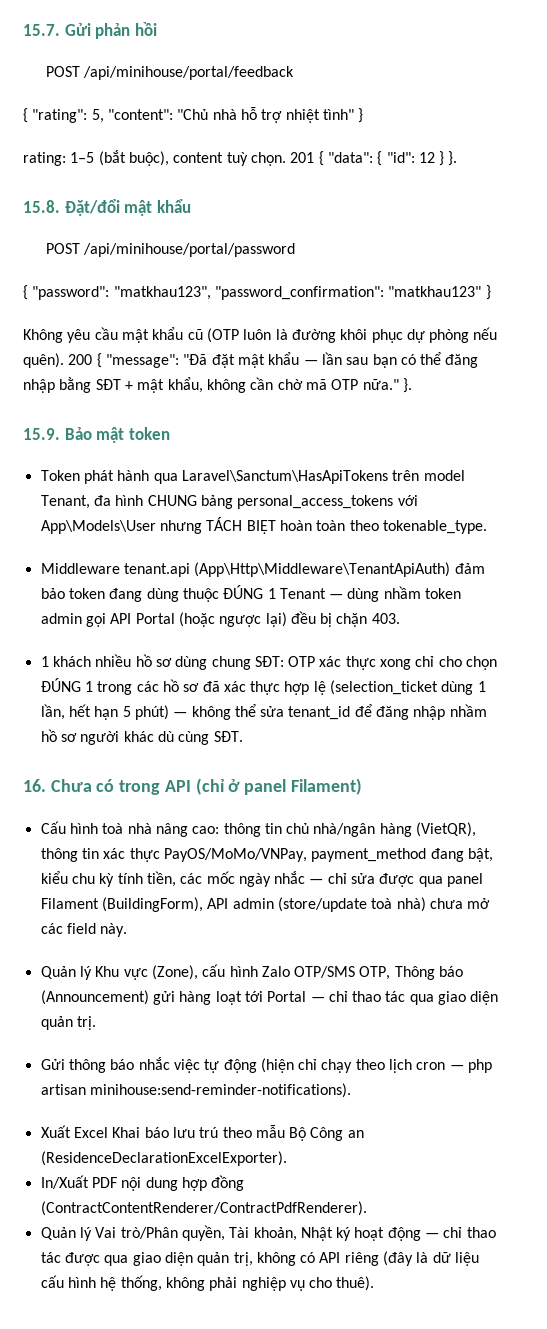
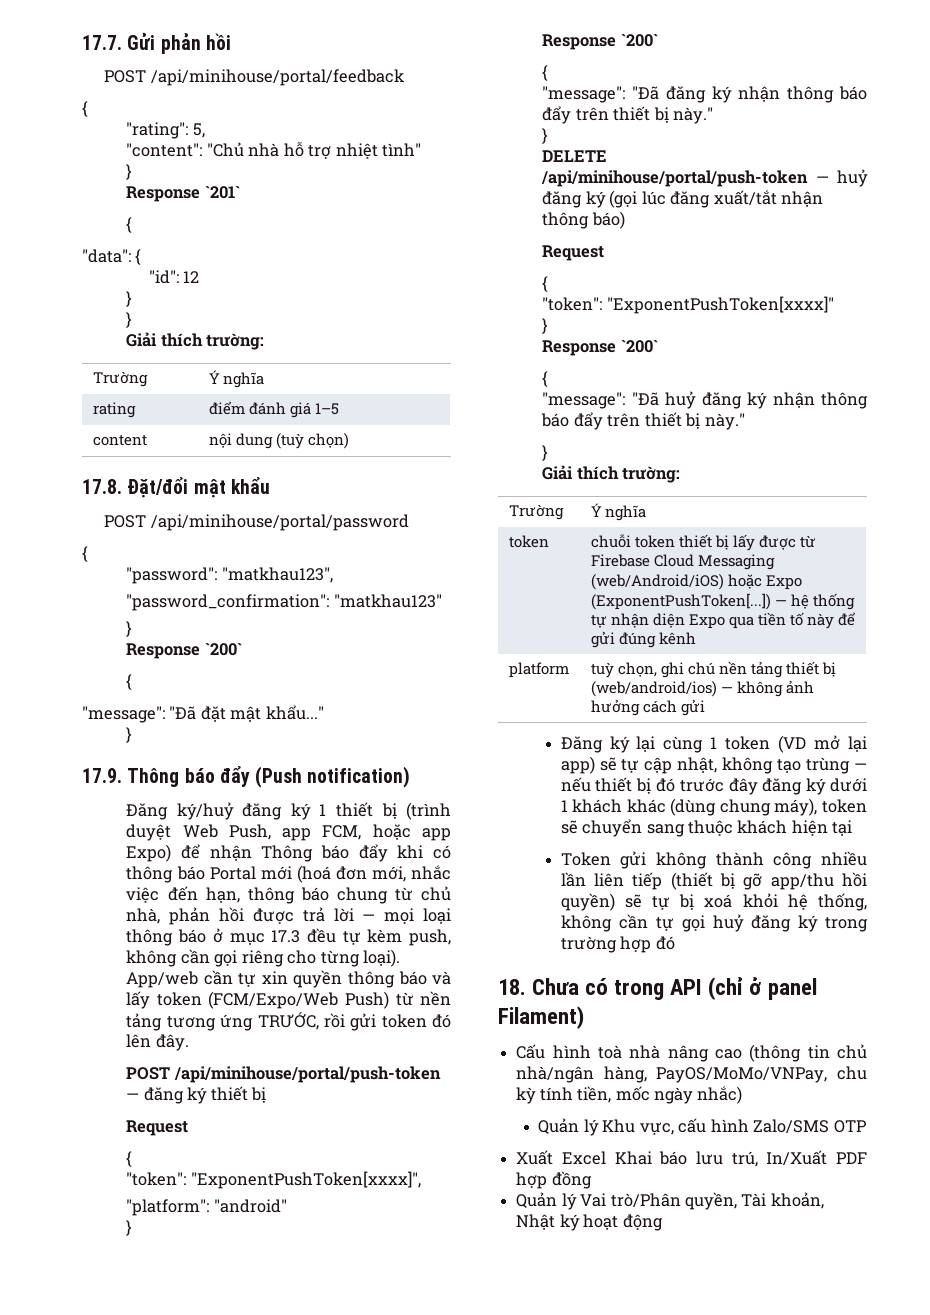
- 15.7. Gửi phản hồi
+ 17.7. Gửi phản hồi
  POST /api/minihouse/portal/feedback
- { "rating": 5, "content": "Chủ nhà hỗ trợ nhiệt tình" }
- rating: 1–5 (bắt buộc), content tuỳ chọn. 201 { "data": { "id": 12 } }.
- 15.8. Đặt/đổi mật khẩu
+ {
+ "rating": 5,
+ "content": "Chủ nhà hỗ trợ nhiệt tình"
+ }
+ Response `201`
+ {
+ "data": {
+ "id": 12
+ }
+ }
+ Giải thích trường:
+ Trường | Ý nghĩa
+ rating | điểm đánh giá 1–5
+ content | nội dung (tuỳ chọn)
+ 17.8. Đặt/đổi mật khẩu
  POST /api/minihouse/portal/password
- { "password": "matkhau123", "password_confirmation": "matkhau123" }
- Không yêu cầu mật khẩu cũ (OTP luôn là đường khôi phục dự phòng nếu quên). 200 { "message": "Đã đặt mật khẩu — lần sau bạn có thể đăng nhập bằng SĐT + mật khẩu, không cần chờ mã OTP nữa." }.
- 15.9. Bảo mật token
- Token phát hành qua Laravel\Sanctum\HasApiTokens trên model Tenant, đa hình CHUNG bảng personal_access_tokens với App\Models\User nhưng TÁCH BIỆT hoàn toàn theo tokenable_type.
- Middleware tenant.api (App\Http\Middleware\TenantApiAuth) đảm bảo token đang dùng thuộc ĐÚNG 1 Tenant — dùng nhầm token admin gọi API Portal (hoặc ngược lại) đều bị chặn 403.
- 1 khách nhiều hồ sơ dùng chung SĐT: OTP xác thực xong chỉ cho chọn ĐÚNG 1 trong các hồ sơ đã xác thực hợp lệ (selection_ticket dùng 1 lần, hết hạn 5 phút) — không thể sửa tenant_id để đăng nhập nhầm hồ sơ người khác dù cùng SĐT.
- 16. Chưa có trong API (chỉ ở panel Filament)
+ {
+ "password": "matkhau123",
+ "password_confirmation": "matkhau123"
+ }
+ Response `200`
+ {
+ "message": "Đã đặt mật khẩu..."
+ }
+ 17.9. Thông báo đẩy (Push notification)
+ Đăng ký/huỷ đăng ký 1 thiết bị (trình duyệt Web Push, app FCM, hoặc app Expo) để nhận Thông báo đẩy khi có thông báo Portal mới (hoá đơn mới, nhắc việc đến hạn, thông báo chung từ chủ nhà, phản hồi được trả lời — mọi loại thông báo ở mục 17.3 đều tự kèm push, không cần gọi riêng cho từng loại). App/web cần tự xin quyền thông báo và lấy token (FCM/Expo/Web Push) từ nền tảng tương ứng TRƯỚC, rồi gửi token đó lên đây.
+ POST /api/minihouse/portal/push-token — đăng ký thiết bị
+ Request
+ {
+ "token": "ExponentPushToken[xxxx]",
+ "platform": "android"
+ }
+ Response `200`
+ {
+ "message": "Đã đăng ký nhận thông báo đẩy trên thiết bị này."
+ }
+ DELETE /api/minihouse/portal/push-token — huỷ đăng ký (gọi lúc đăng xuất/tắt nhận thông báo)
+ Request
+ {
+ "token": "ExponentPushToken[xxxx]"
+ }
+ Response `200`
+ {
+ "message": "Đã huỷ đăng ký nhận thông báo đẩy trên thiết bị này."
+ }
+ Giải thích trường:
+ Trường | Ý nghĩa
+ token | chuỗi token thiết bị lấy được từ Firebase Cloud Messaging (web/Android/iOS) hoặc Expo (ExponentPushToken[...]) — hệ thống tự nhận diện Expo qua tiền tố này để gửi đúng kênh
+ platform | tuỳ chọn, ghi chú nền tảng thiết bị (web/android/ios) — không ảnh hưởng cách gửi
+ Đăng ký lại cùng 1 token (VD mở lại app) sẽ tự cập nhật, không tạo trùng — nếu thiết bị đó trước đây đăng ký dưới 1 khách khác (dùng chung máy), token sẽ chuyển sang thuộc khách hiện tại
+ Token gửi không thành công nhiều lần liên tiếp (thiết bị gỡ app/thu hồi quyền) sẽ tự bị xoá khỏi hệ thống, không cần tự gọi huỷ đăng ký trong trường hợp đó
+ 18. Chưa có trong API (chỉ ở panel Filament)
- Cấu hình toà nhà nâng cao: thông tin chủ nhà/ngân hàng (VietQR), thông tin xác thực PayOS/MoMo/VNPay, payment_method đang bật, kiểu chu kỳ tính tiền, các mốc ngày nhắc — chỉ sửa được qua panel Filament (BuildingForm), API admin (store/update toà nhà) chưa mở các field này.
- Quản lý Khu vực (Zone), cấu hình Zalo OTP/SMS OTP, Thông báo (Announcement) gửi hàng loạt tới Portal — chỉ thao tác qua giao diện quản trị.
- Gửi thông báo nhắc việc tự động (hiện chỉ chạy theo lịch cron — php artisan minihouse:send-reminder-notifications).
+ Cấu hình toà nhà nâng cao (thông tin chủ nhà/ngân hàng, PayOS/MoMo/VNPay, chu kỳ tính tiền, mốc ngày nhắc)
+ Quản lý Khu vực, cấu hình Zalo/SMS OTP
- Xuất Excel Khai báo lưu trú theo mẫu Bộ Công an (ResidenceDeclarationExcelExporter).
- In/Xuất PDF nội dung hợp đồng (ContractContentRenderer/ContractPdfRenderer).
+ Xuất Excel Khai báo lưu trú, In/Xuất PDF hợp đồng
- Quản lý Vai trò/Phân quyền, Tài khoản, Nhật ký hoạt động — chỉ thao tác được qua giao diện quản trị, không có API riêng (đây là dữ liệu cấu hình hệ thống, không phải nghiệp vụ cho thuê).
+ Quản lý Vai trò/Phân quyền, Tài khoản, Nhật ký hoạt động

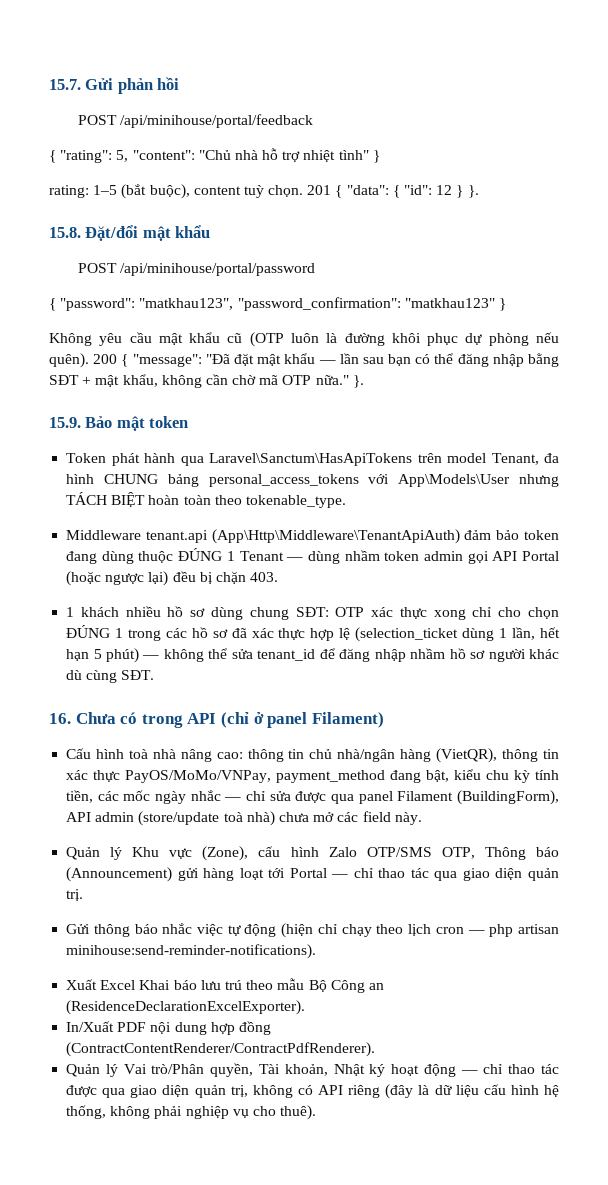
- 17.7. Gửi phản hồi
+ 15.7. Gửi phản hồi
  POST /api/minihouse/portal/feedback
- {
- "rating": 5,
- "content": "Chủ nhà hỗ trợ nhiệt tình"
- }
- Response `201`
- {
- "data": {
- "id": 12
- }
- }
- Giải thích trường:
- Trường | Ý nghĩa
- rating | điểm đánh giá 1–5
- content | nội dung (tuỳ chọn)
- 17.8. Đặt/đổi mật khẩu
+ { "rating": 5, "content": "Chủ nhà hỗ trợ nhiệt tình" }
+ rating: 1–5 (bắt buộc), content tuỳ chọn. 201 { "data": { "id": 12 } }.
+ 15.8. Đặt/đổi mật khẩu
  POST /api/minihouse/portal/password
- {
- "password": "matkhau123",
- "password_confirmation": "matkhau123"
- }
- Response `200`
- {
- "message": "Đã đặt mật khẩu..."
- }
- 17.9. Thông báo đẩy (Push notification)
- Đăng ký/huỷ đăng ký 1 thiết bị (trình duyệt Web Push, app FCM, hoặc app Expo) để nhận Thông báo đẩy khi có thông báo Portal mới (hoá đơn mới, nhắc việc đến hạn, thông báo chung từ chủ nhà, phản hồi được trả lời — mọi loại thông báo ở mục 17.3 đều tự kèm push, không cần gọi riêng cho từng loại). App/web cần tự xin quyền thông báo và lấy token (FCM/Expo/Web Push) từ nền tảng tương ứng TRƯỚC, rồi gửi token đó lên đây.
- POST /api/minihouse/portal/push-token — đăng ký thiết bị
- Request
- {
- "token": "ExponentPushToken[xxxx]",
- "platform": "android"
- }
- Response `200`
- {
- "message": "Đã đăng ký nhận thông báo đẩy trên thiết bị này."
- }
- DELETE /api/minihouse/portal/push-token — huỷ đăng ký (gọi lúc đăng xuất/tắt nhận thông báo)
- Request
- {
- "token": "ExponentPushToken[xxxx]"
- }
- Response `200`
- {
- "message": "Đã huỷ đăng ký nhận thông báo đẩy trên thiết bị này."
- }
- Giải thích trường:
- Trường | Ý nghĩa
- token | chuỗi token thiết bị lấy được từ Firebase Cloud Messaging (web/Android/iOS) hoặc Expo (ExponentPushToken[...]) — hệ thống tự nhận diện Expo qua tiền tố này để gửi đúng kênh
- platform | tuỳ chọn, ghi chú nền tảng thiết bị (web/android/ios) — không ảnh hưởng cách gửi
- Đăng ký lại cùng 1 token (VD mở lại app) sẽ tự cập nhật, không tạo trùng — nếu thiết bị đó trước đây đăng ký dưới 1 khách khác (dùng chung máy), token sẽ chuyển sang thuộc khách hiện tại
- Token gửi không thành công nhiều lần liên tiếp (thiết bị gỡ app/thu hồi quyền) sẽ tự bị xoá khỏi hệ thống, không cần tự gọi huỷ đăng ký trong trường hợp đó
- 18. Chưa có trong API (chỉ ở panel Filament)
+ { "password": "matkhau123", "password_confirmation": "matkhau123" }
+ Không yêu cầu mật khẩu cũ (OTP luôn là đường khôi phục dự phòng nếu quên). 200 { "message": "Đã đặt mật khẩu — lần sau bạn có thể đăng nhập bằng SĐT + mật khẩu, không cần chờ mã OTP nữa." }.
+ 15.9. Bảo mật token
+ Token phát hành qua Laravel\Sanctum\HasApiTokens trên model Tenant, đa hình CHUNG bảng personal_access_tokens với App\Models\User nhưng TÁCH BIỆT hoàn toàn theo tokenable_type.
+ Middleware tenant.api (App\Http\Middleware\TenantApiAuth) đảm bảo token đang dùng thuộc ĐÚNG 1 Tenant — dùng nhầm token admin gọi API Portal (hoặc ngược lại) đều bị chặn 403.
+ 1 khách nhiều hồ sơ dùng chung SĐT: OTP xác thực xong chỉ cho chọn ĐÚNG 1 trong các hồ sơ đã xác thực hợp lệ (selection_ticket dùng 1 lần, hết hạn 5 phút) — không thể sửa tenant_id để đăng nhập nhầm hồ sơ người khác dù cùng SĐT.
+ 16. Chưa có trong API (chỉ ở panel Filament)
- Cấu hình toà nhà nâng cao (thông tin chủ nhà/ngân hàng, PayOS/MoMo/VNPay, chu kỳ tính tiền, mốc ngày nhắc)
- Quản lý Khu vực, cấu hình Zalo/SMS OTP
+ Cấu hình toà nhà nâng cao: thông tin chủ nhà/ngân hàng (VietQR), thông tin xác thực PayOS/MoMo/VNPay, payment_method đang bật, kiểu chu kỳ tính tiền, các mốc ngày nhắc — chỉ sửa được qua panel Filament (BuildingForm), API admin (store/update toà nhà) chưa mở các field này.
+ Quản lý Khu vực (Zone), cấu hình Zalo OTP/SMS OTP, Thông báo (Announcement) gửi hàng loạt tới Portal — chỉ thao tác qua giao diện quản trị.
+ Gửi thông báo nhắc việc tự động (hiện chỉ chạy theo lịch cron — php artisan minihouse:send-reminder-notifications).
- Xuất Excel Khai báo lưu trú, In/Xuất PDF hợp đồng
+ Xuất Excel Khai báo lưu trú theo mẫu Bộ Công an (ResidenceDeclarationExcelExporter).
+ In/Xuất PDF nội dung hợp đồng (ContractContentRenderer/ContractPdfRenderer).
- Quản lý Vai trò/Phân quyền, Tài khoản, Nhật ký hoạt động
+ Quản lý Vai trò/Phân quyền, Tài khoản, Nhật ký hoạt động — chỉ thao tác được qua giao diện quản trị, không có API riêng (đây là dữ liệu cấu hình hệ thống, không phải nghiệp vụ cho thuê).

